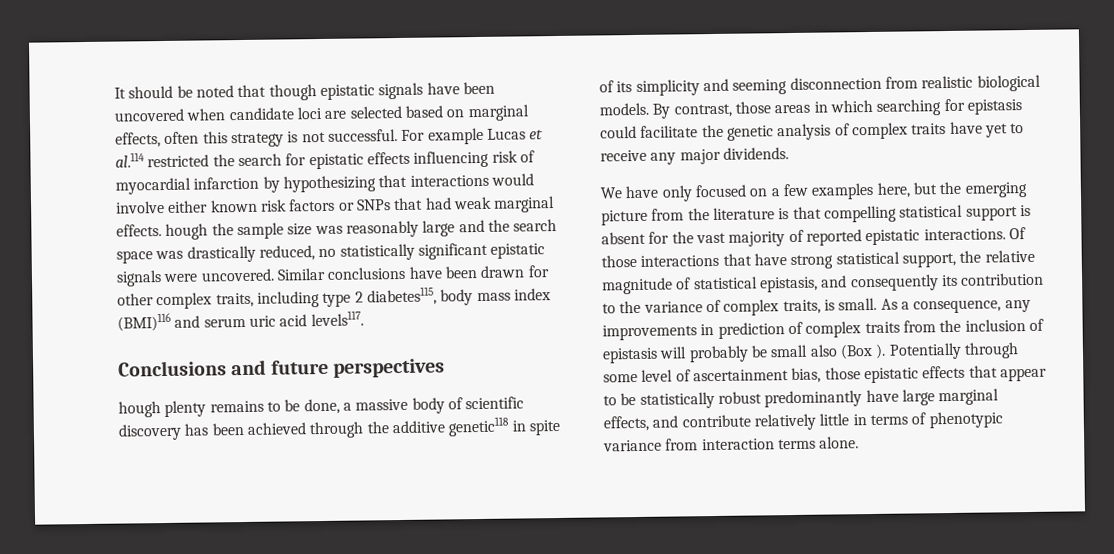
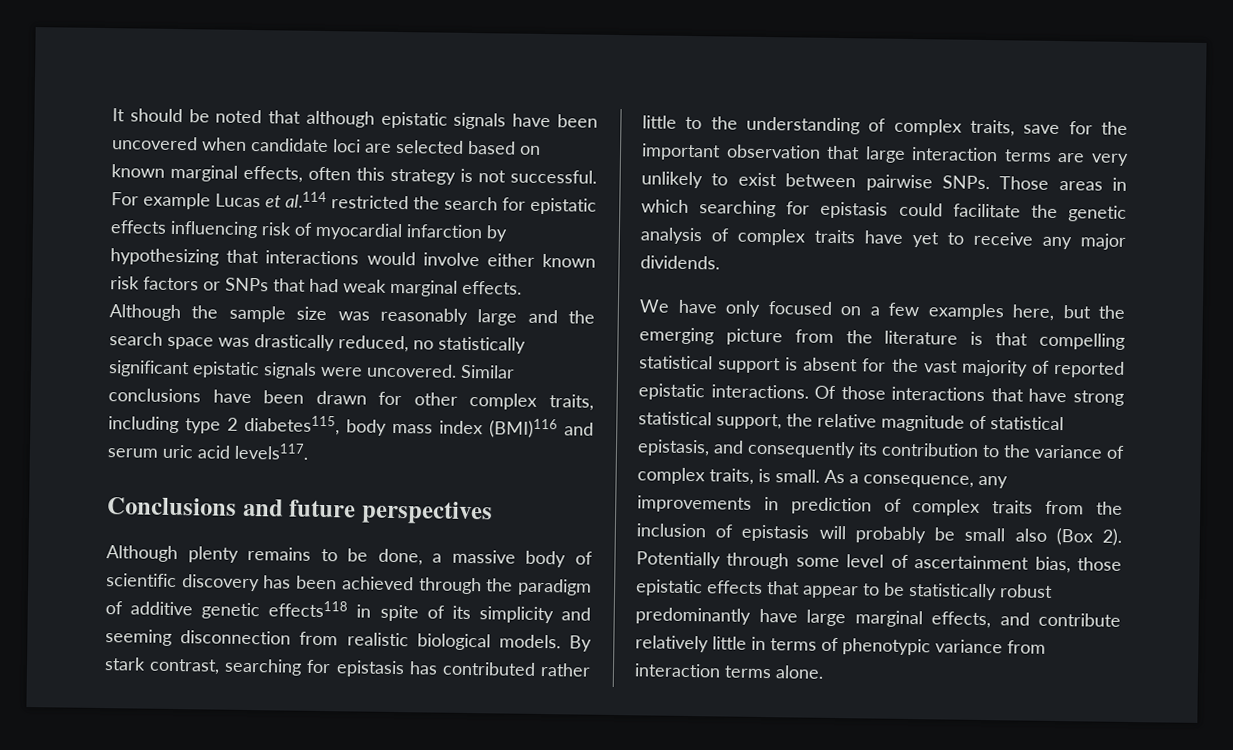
- It should be noted that though epistatic signals have been uncovered when candidate loci are selected based on marginal effects, often this strategy is not successful.
+ It should be noted that although epistatic signals have been uncovered when candidate loci are selected based on known marginal effects, often this strategy is not successful.
- For example Lucas et al.114 restricted the search for epistatic effects influencing risk of myocardial infarction by hypothesizing that interactions would involve either known risk factors or SNPs that had weak marginal effects. hough the sample size was reasonably large and the search space was drastically reduced, no statistically significant epistatic signals were uncovered.
+ For example Lucas et al.114 restricted the search for epistatic effects influencing risk of myocardial infarction by hypothesizing that interactions would involve either known risk factors or SNPs that had weak marginal effects. Although the sample size was reasonably large and the search space was drastically reduced, no statistically significant epistatic signals were uncovered.
- hough plenty remains to be done, a massive body of scientific discovery has been achieved through the additive genetic118 in spite of its simplicity and seeming disconnection from realistic biological models.
+ Although plenty remains to be done, a massive body of scientific discovery has been achieved through the paradigm of additive genetic effects118 in spite of its simplicity and seeming disconnection from realistic biological models.
- By contrast, those areas in which searching for epistasis could facilitate the genetic analysis of complex traits have yet to receive any major dividends.
+ By stark contrast, searching for epistasis has contributed rather little to the understanding of complex traits, save for the important observation that large interaction terms are very unlikely to exist between pairwise SNPs. Those areas in which searching for epistasis could facilitate the genetic analysis of complex traits have yet to receive any major dividends.
- As a consequence, any improvements in prediction of complex traits from the inclusion of epistasis will probably be small also (Box ).
+ As a consequence, any improvements in prediction of complex traits from the inclusion of epistasis will probably be small also (Box 2).

